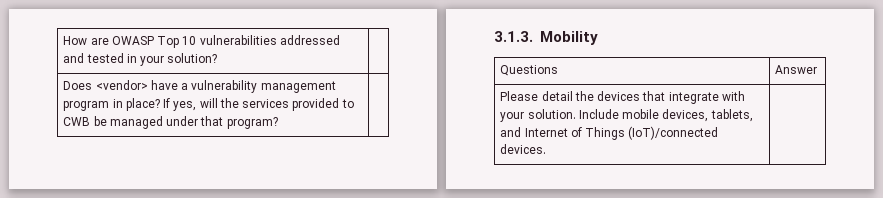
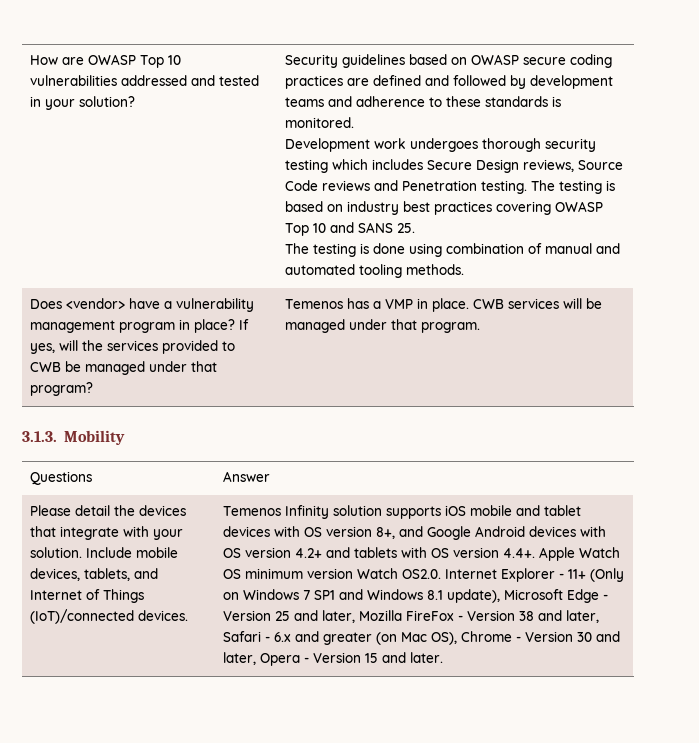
+ Security guidelines based on OWASP secure coding practices are defined and followed by development teams and adherence to these standards is monitored.
+ Development work undergoes thorough security testing which includes Secure Design reviews, Source Code reviews and Penetration testing. The testing is based on industry best practices covering OWASP Top 10 and SANS 25.
+ The testing is done using combination of manual and automated tooling methods.
- Does <vendor> have a vulnerability management program in place? If yes, will the services provided to CWB be managed under that program? |
+ Does <vendor> have a vulnerability management program in place? If yes, will the services provided to CWB be managed under that program? | Temenos has a VMP in place. CWB services will be managed under that program.
+ Temenos Infinity solution supports iOS mobile and tablet devices with OS version 8+, and Google Android devices with OS version 4.2+ and tablets with OS version 4.4+. Apple Watch OS minimum version Watch OS2.0. Internet Explorer - 11+ (Only on Windows 7 SP1 and Windows 8.1 update), Microsoft Edge - Version 25 and later, Mozilla FireFox - Version 38 and later, Safari - 6.x and greater (on Mac OS), Chrome - Version 30 and later, Opera - Version 15 and later.

